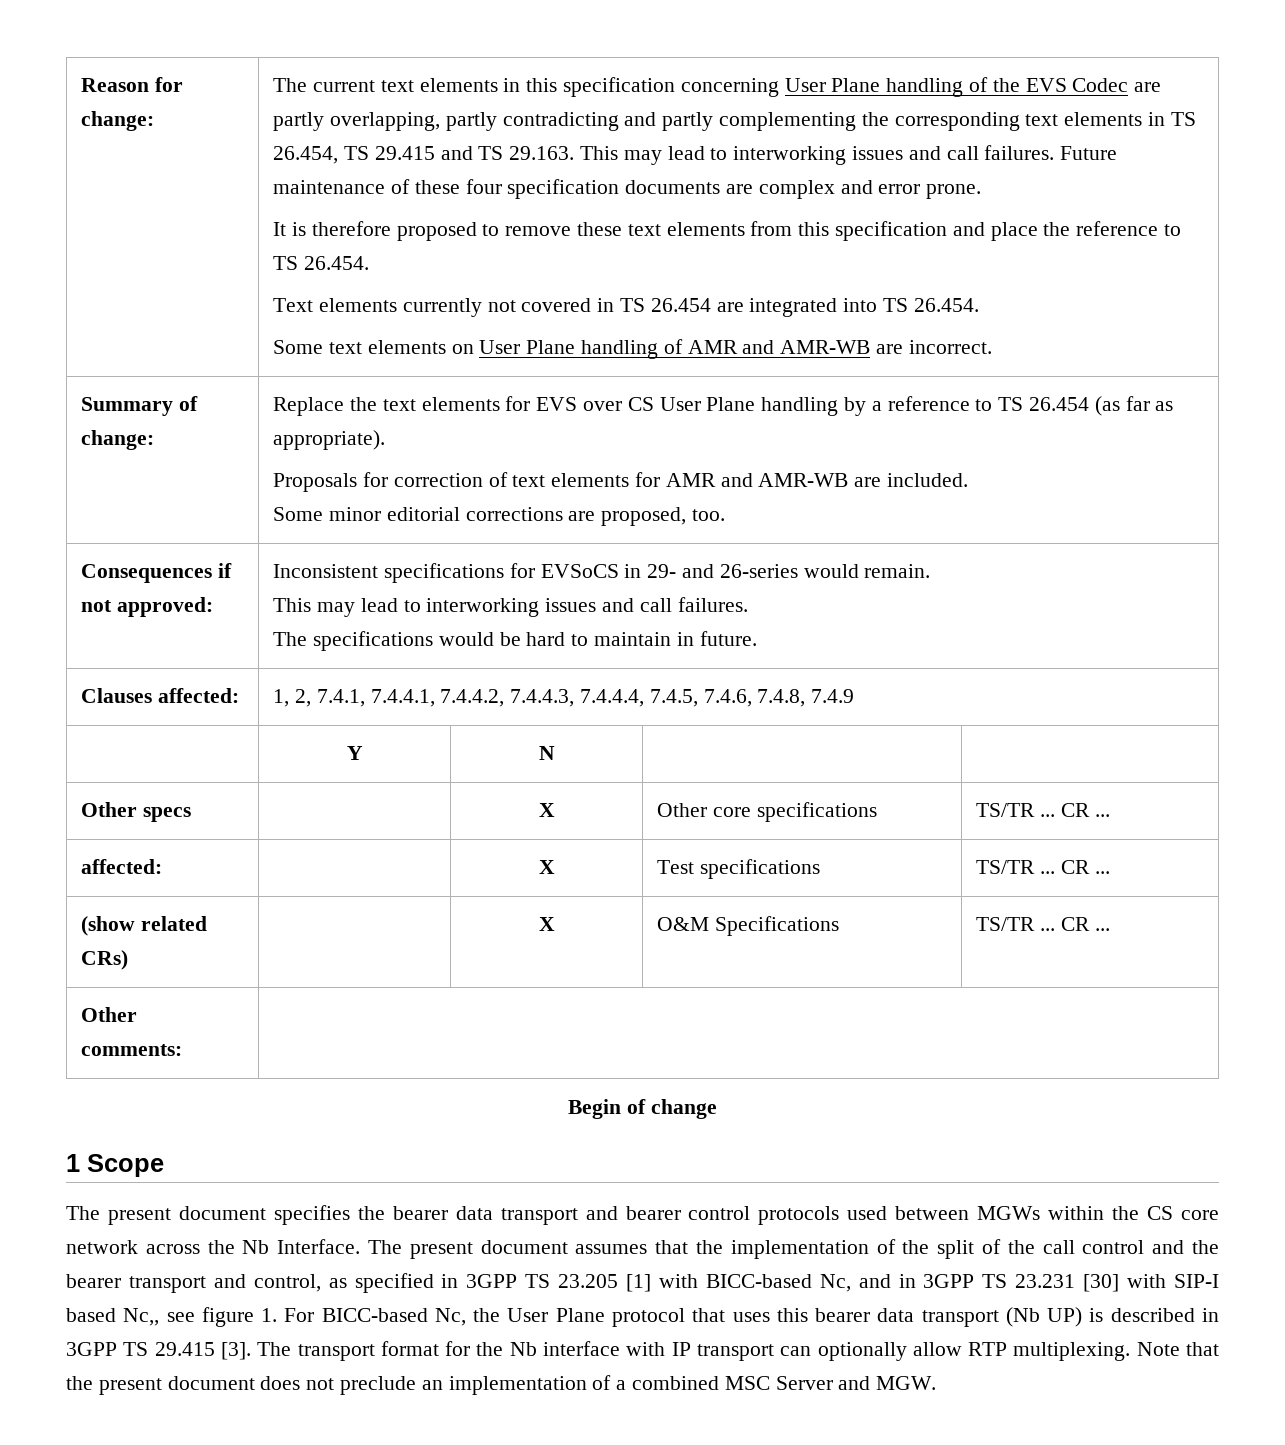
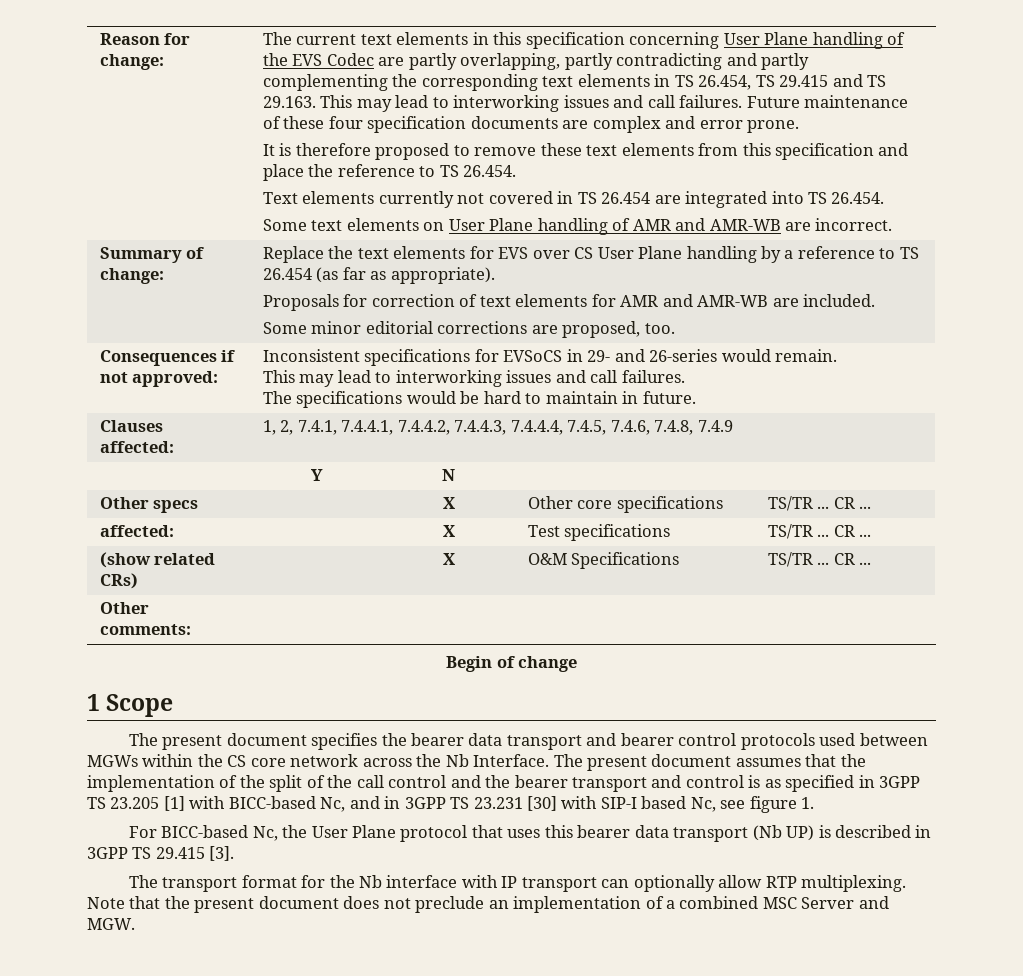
- The present document assumes that the implementation of the split of the call control and the bearer transport and control, as specified in 3GPP TS 23.205 [1] with BICC-based Nc, and in 3GPP TS 23.231 [30] with SIP-I based Nc,, see figure 1. For BICC-based Nc, the User Plane protocol that uses this bearer data transport (Nb UP) is described in 3GPP TS 29.415 [3]. The transport format for the Nb interface with IP transport can optionally allow RTP multiplexing.
+ The present document assumes that the implementation of the split of the call control and the bearer transport and control is as specified in 3GPP TS 23.205 [1] with BICC-based Nc, and in 3GPP TS 23.231 [30] with SIP-I based Nc, see figure 1.
+ For BICC-based Nc, the User Plane protocol that uses this bearer data transport (Nb UP) is described in 3GPP TS 29.415 [3].
+ The transport format for the Nb interface with IP transport can optionally allow RTP multiplexing.

